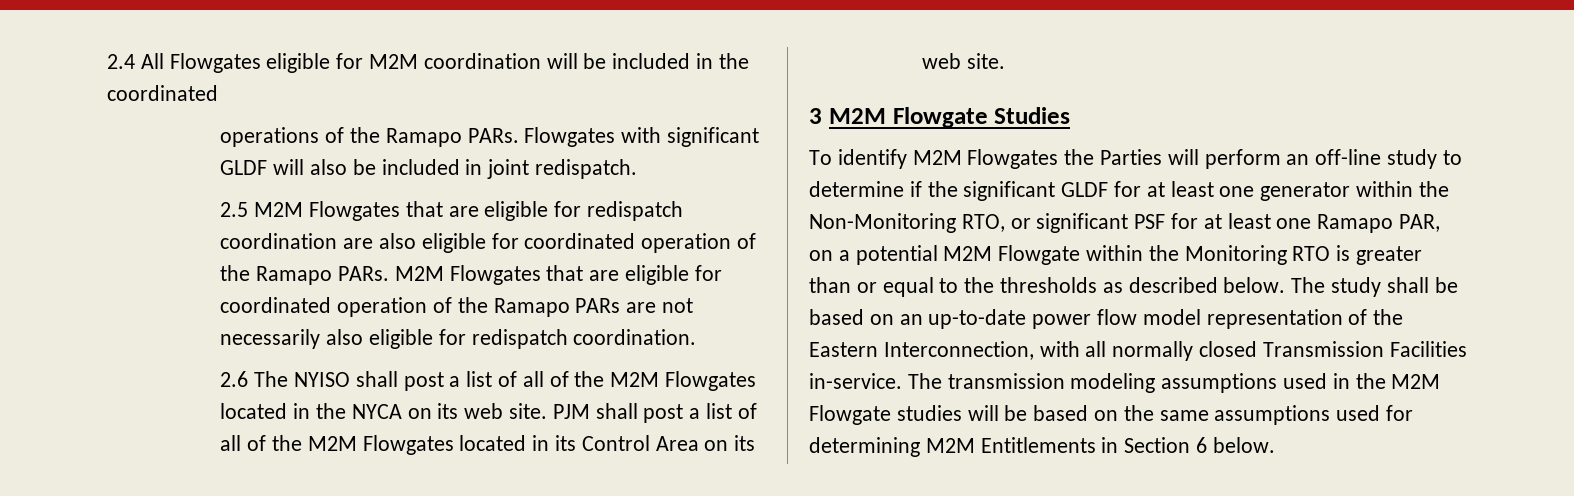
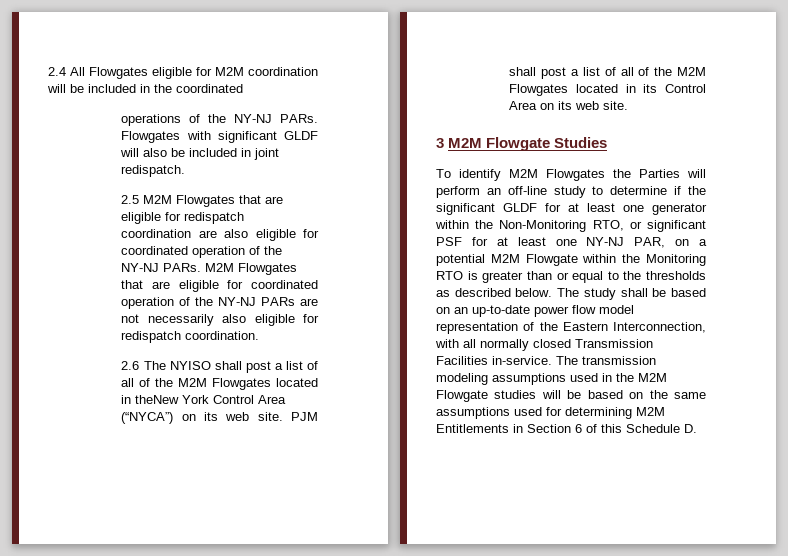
- operations of the Ramapo PARs.
+ operations of the NY-NJ PARs.
- 2.5 M2M Flowgates that are eligible for redispatch coordination are also eligible for coordinated operation of the Ramapo PARs.
+ 2.5 M2M Flowgates that are eligible for redispatch coordination are also eligible for coordinated operation of the NY-NJ PARs.
- M2M Flowgates that are eligible for coordinated operation of the Ramapo PARs are not necessarily also eligible for redispatch coordination.
+ M2M Flowgates that are eligible for coordinated operation of the NY-NJ PARs are not necessarily also eligible for redispatch coordination.
- 2.6 The NYISO shall post a list of all of the M2M Flowgates located in the NYCA on its web site.
+ 2.6 The NYISO shall post a list of all of the M2M Flowgates located in theNew York Control Area (“NYCA”) on its web site.
- To identify M2M Flowgates the Parties will perform an off-line study to determine if the significant GLDF for at least one generator within the Non-Monitoring RTO, or significant PSF for at least one Ramapo PAR, on a potential M2M Flowgate within the Monitoring RTO is greater than or equal to the thresholds as described below.
+ To identify M2M Flowgates the Parties will perform an off-line study to determine if the significant GLDF for at least one generator within the Non-Monitoring RTO, or significant PSF for at least one NY-NJ PAR, on a potential M2M Flowgate within the Monitoring RTO is greater than or equal to the thresholds as described below.
- The transmission modeling assumptions used in the M2M Flowgate studies will be based on the same assumptions used for determining M2M Entitlements in Section 6 below.
+ The transmission modeling assumptions used in the M2M Flowgate studies will be based on the same assumptions used for determining M2M Entitlements in Section 6 of this Schedule D.

